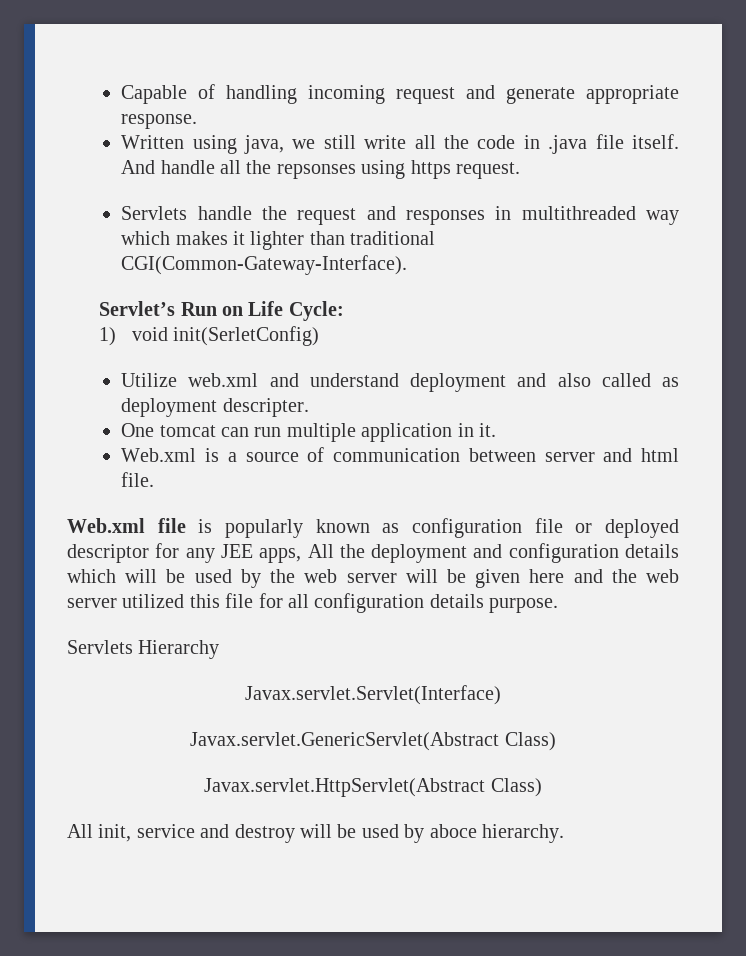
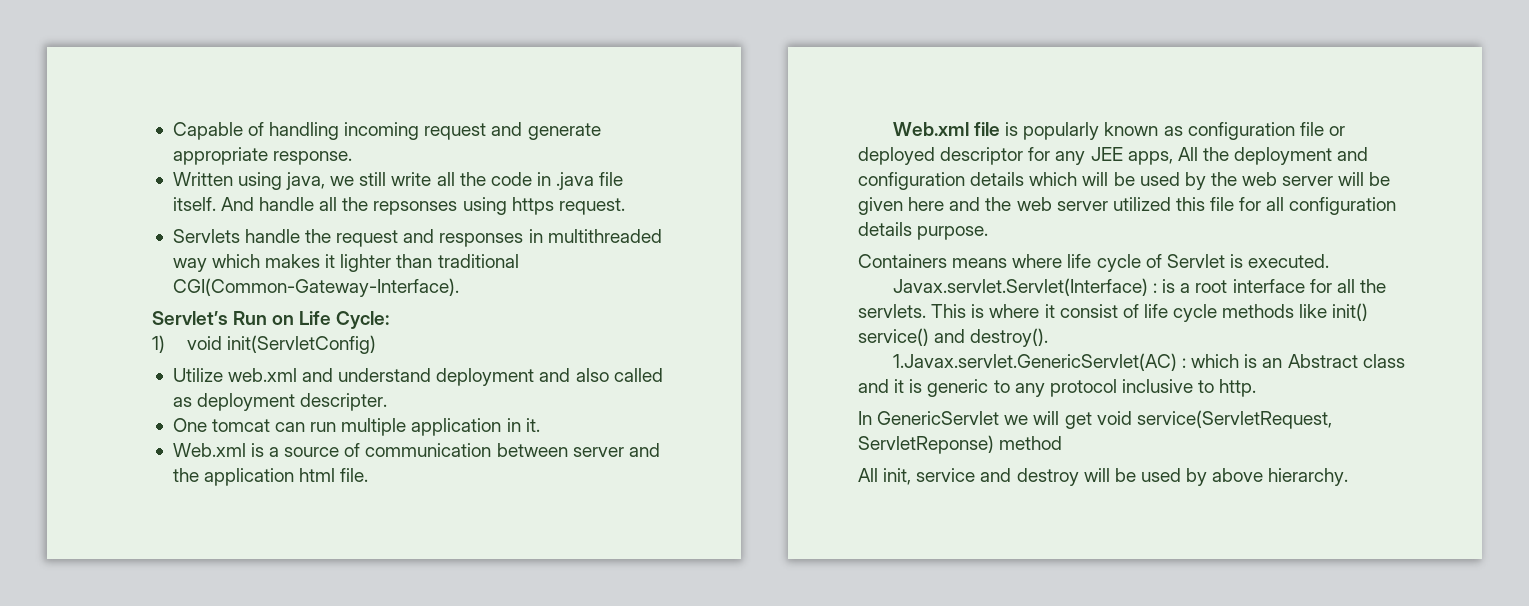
- 1) void init(SerletConfig)
+ 1) void init(ServletConfig)
- Web.xml is a source of communication between server and html file.
+ Web.xml is a source of communication between server and the application html file.
- Servlets Hierarchy
- Javax.servlet.Servlet(Interface)
- Javax.servlet.GenericServlet(Abstract Class)
- Javax.servlet.HttpServlet(Abstract Class)
+ Containers means where life cycle of Servlet is executed.
+ Javax.servlet.Servlet(Interface) : is a root interface for all the servlets. This is where it consist of life cycle methods like init() service() and destroy().
+ 1.Javax.servlet.GenericServlet(AC) : which is an Abstract class and it is generic to any protocol inclusive to http.
+ In GenericServlet we will get void service(ServletRequest, ServletReponse) method
- All init, service and destroy will be used by aboce hierarchy.
+ All init, service and destroy will be used by above hierarchy.

